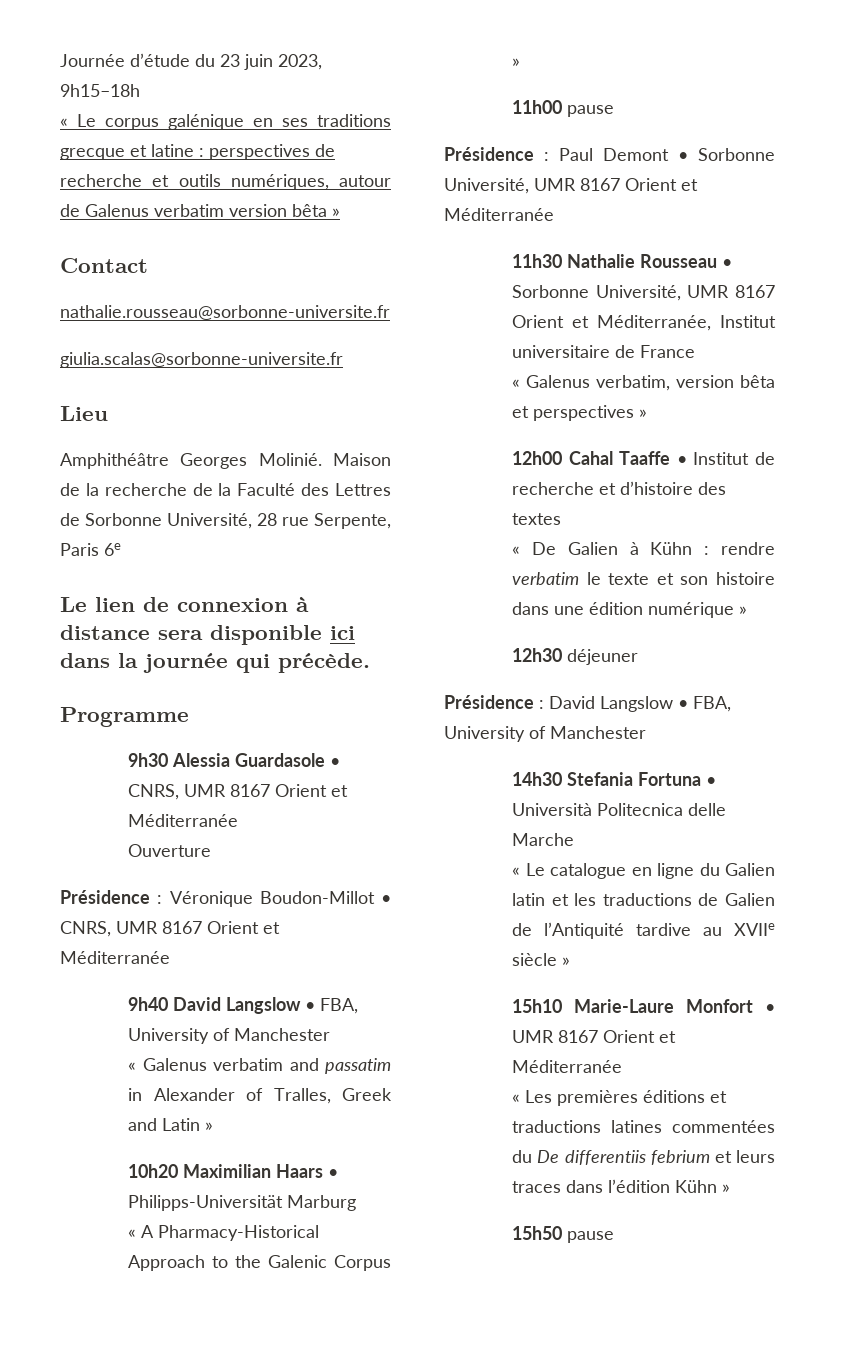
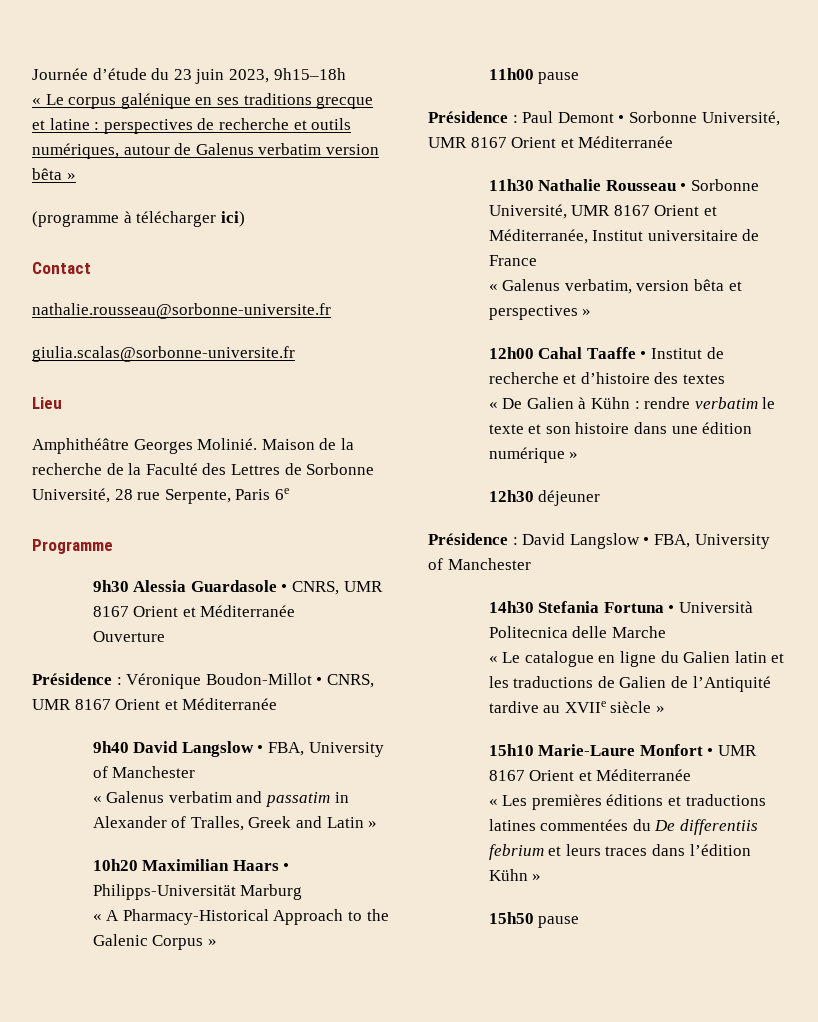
+ (programme à télécharger ici)
- Le lien de connexion à distance sera disponible ici dans la journée qui précède.

